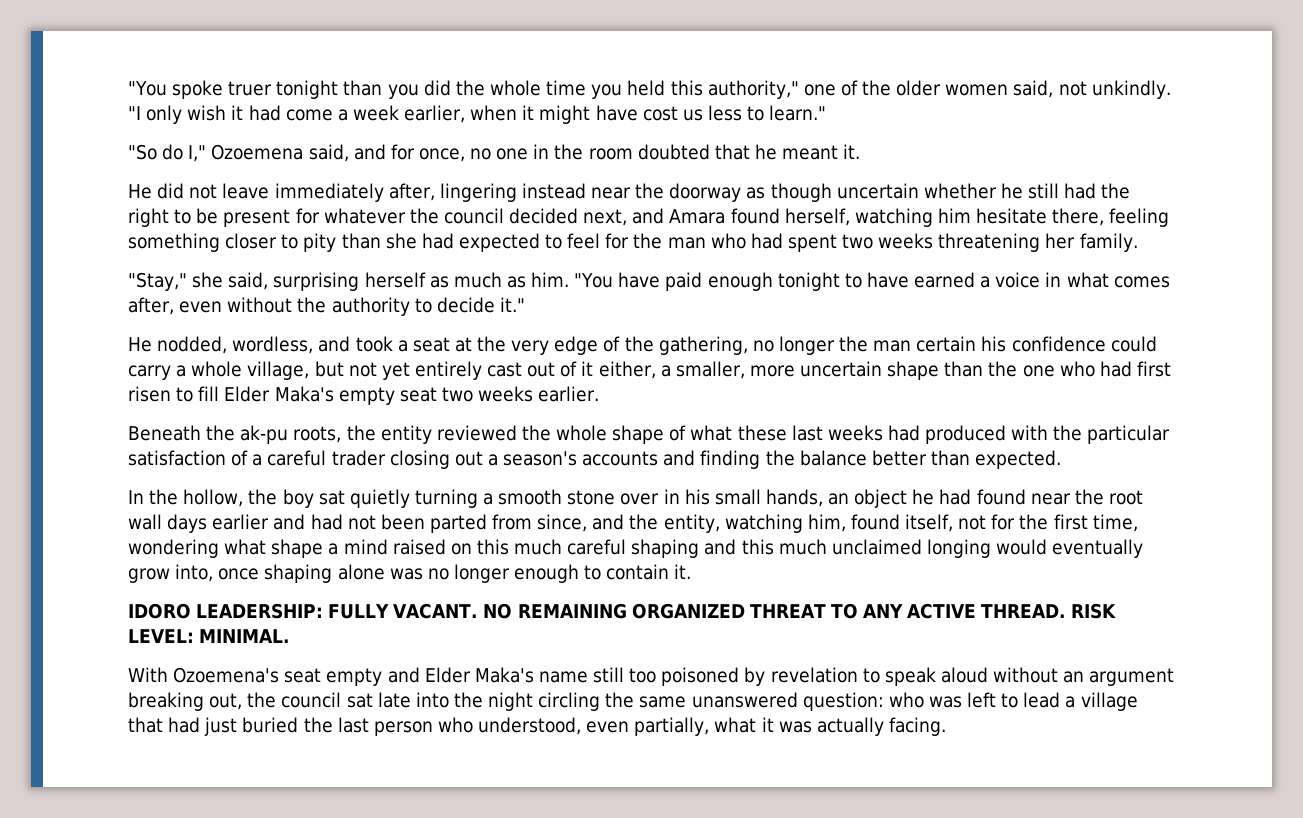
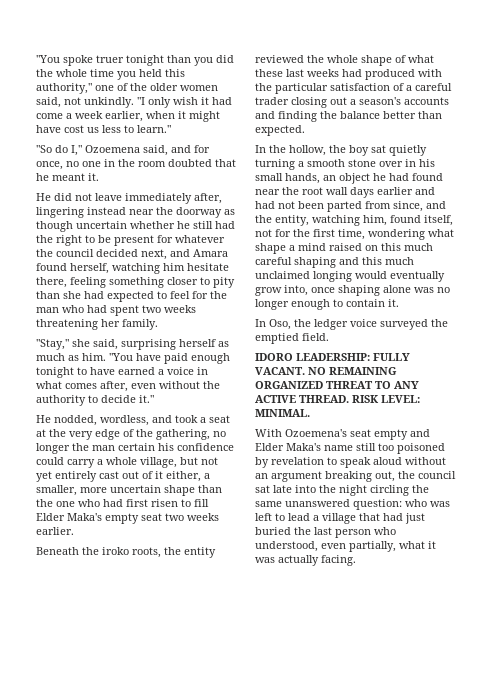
- Beneath the ak-pu roots, the entity reviewed the whole shape of what these last weeks had produced with the particular satisfaction of a careful trader closing out a season's accounts and finding the balance better than expected.
+ Beneath the iroko roots, the entity reviewed the whole shape of what these last weeks had produced with the particular satisfaction of a careful trader closing out a season's accounts and finding the balance better than expected.
+ In Oso, the ledger voice surveyed the emptied field.

